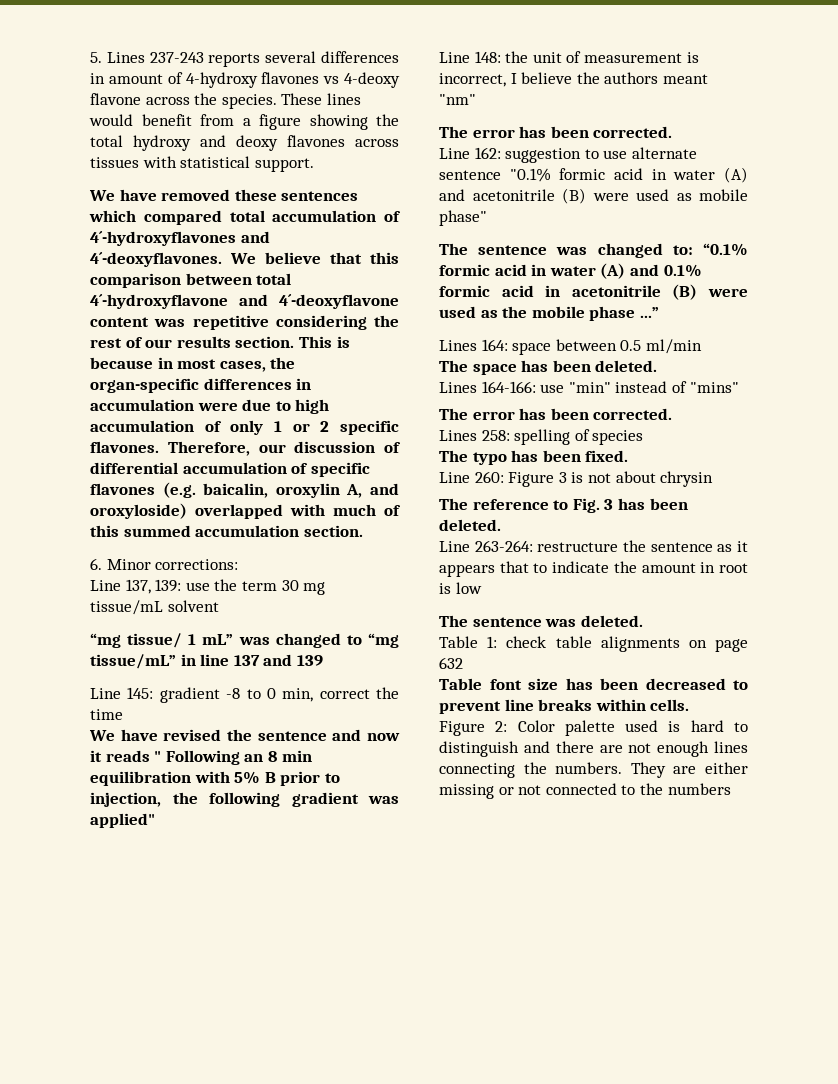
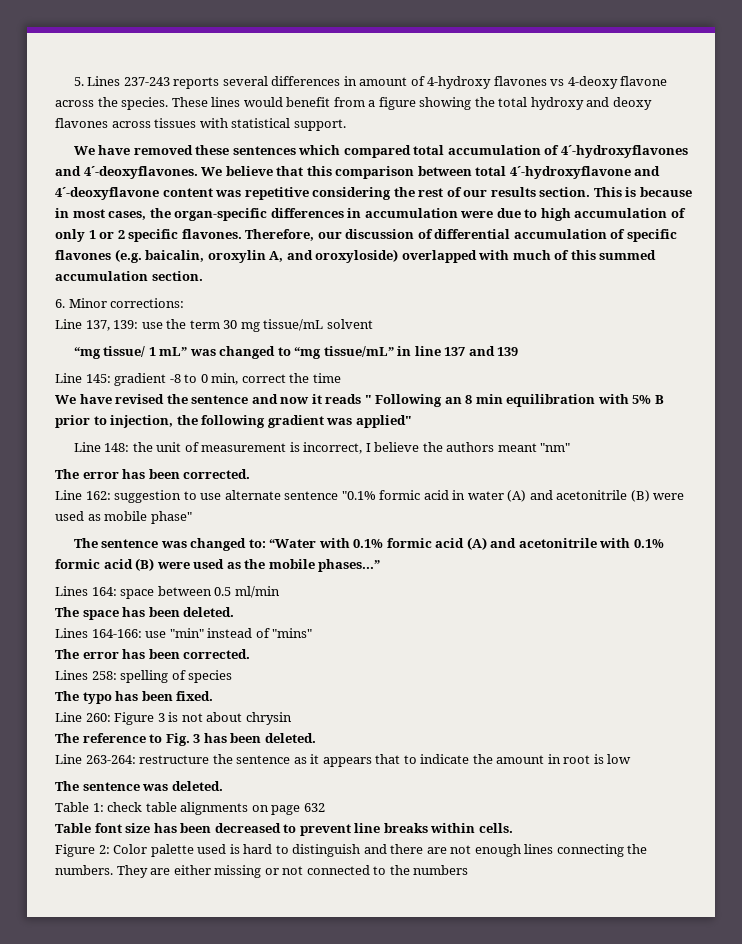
- The sentence was changed to: “0.1% formic acid in water (A) and 0.1% formic acid in acetonitrile (B) were used as the mobile phase ...”
+ The sentence was changed to: “Water with 0.1% formic acid (A) and acetonitrile with 0.1% formic acid (B) were used as the mobile phases...”

